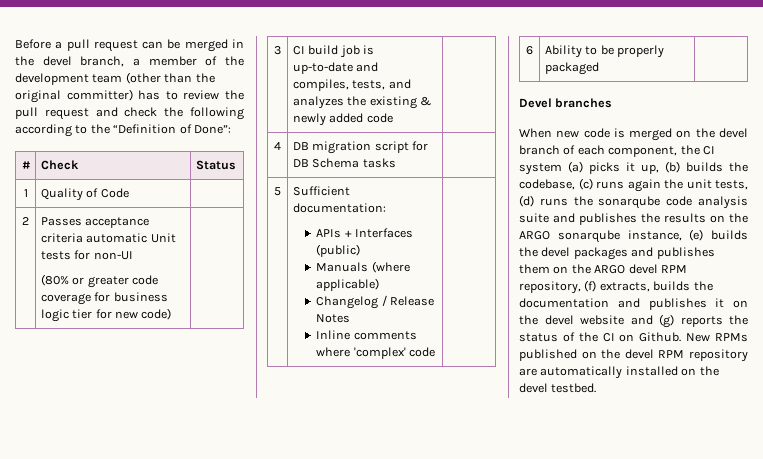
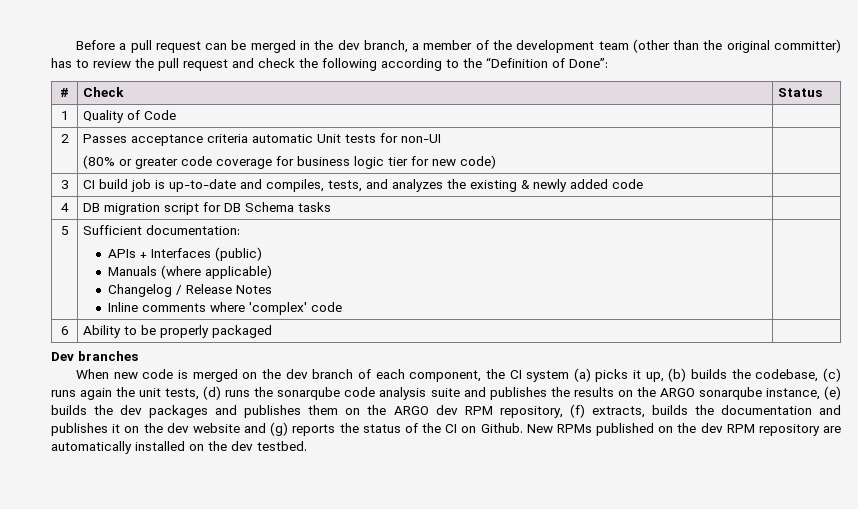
- Before a pull request can be merged in the devel branch, a member of the development team (other than the original committer) has to review the pull request and check the following according to the “Definition of Done”:
+ Before a pull request can be merged in the dev branch, a member of the development team (other than the original committer) has to review the pull request and check the following according to the “Definition of Done”:
- Devel branches
+ Dev branches
- When new code is merged on the devel branch of each component, the CI system (a) picks it up, (b) builds the codebase, (c) runs again the unit tests, (d) runs the sonarqube code analysis suite and publishes the results on the ARGO sonarqube instance, (e) builds the devel packages and publishes them on the ARGO devel RPM repository, (f) extracts, builds the documentation and publishes it on the devel website and (g) reports the status of the CI on Github.
+ When new code is merged on the dev branch of each component, the CI system (a) picks it up, (b) builds the codebase, (c) runs again the unit tests, (d) runs the sonarqube code analysis suite and publishes the results on the ARGO sonarqube instance, (e) builds the dev packages and publishes them on the ARGO dev RPM repository, (f) extracts, builds the documentation and publishes it on the dev website and (g) reports the status of the CI on Github.
- New RPMs published on the devel RPM repository are automatically installed on the devel testbed.
+ New RPMs published on the dev RPM repository are automatically installed on the dev testbed.

